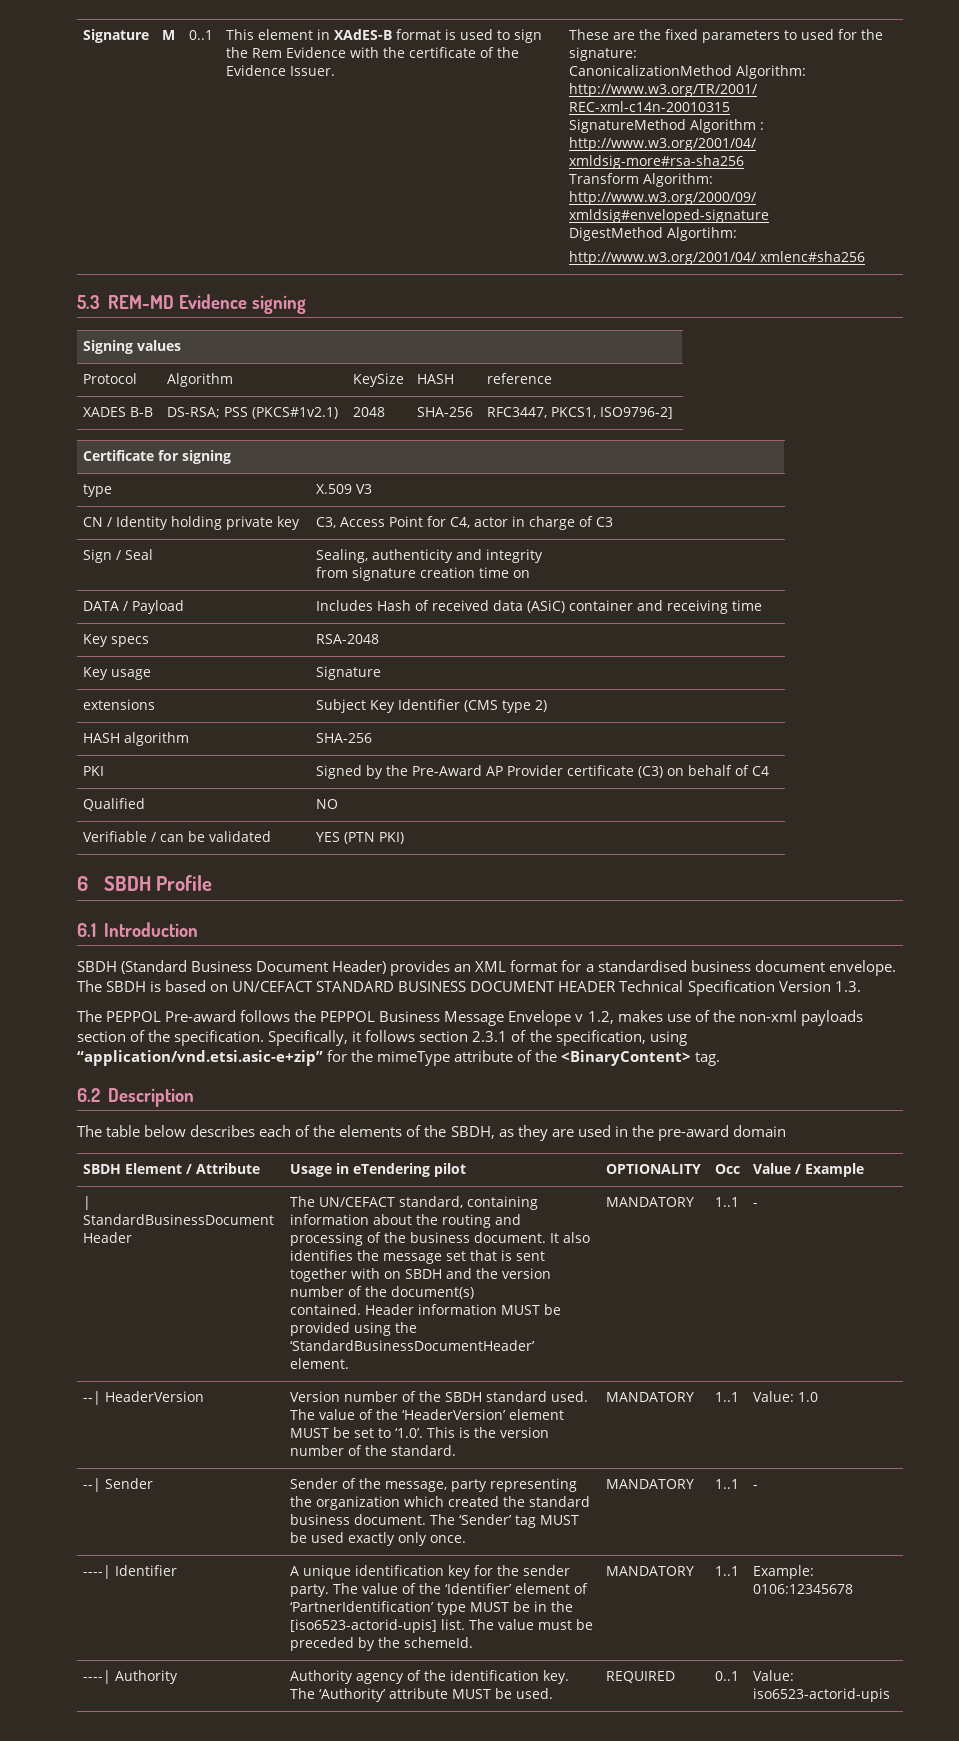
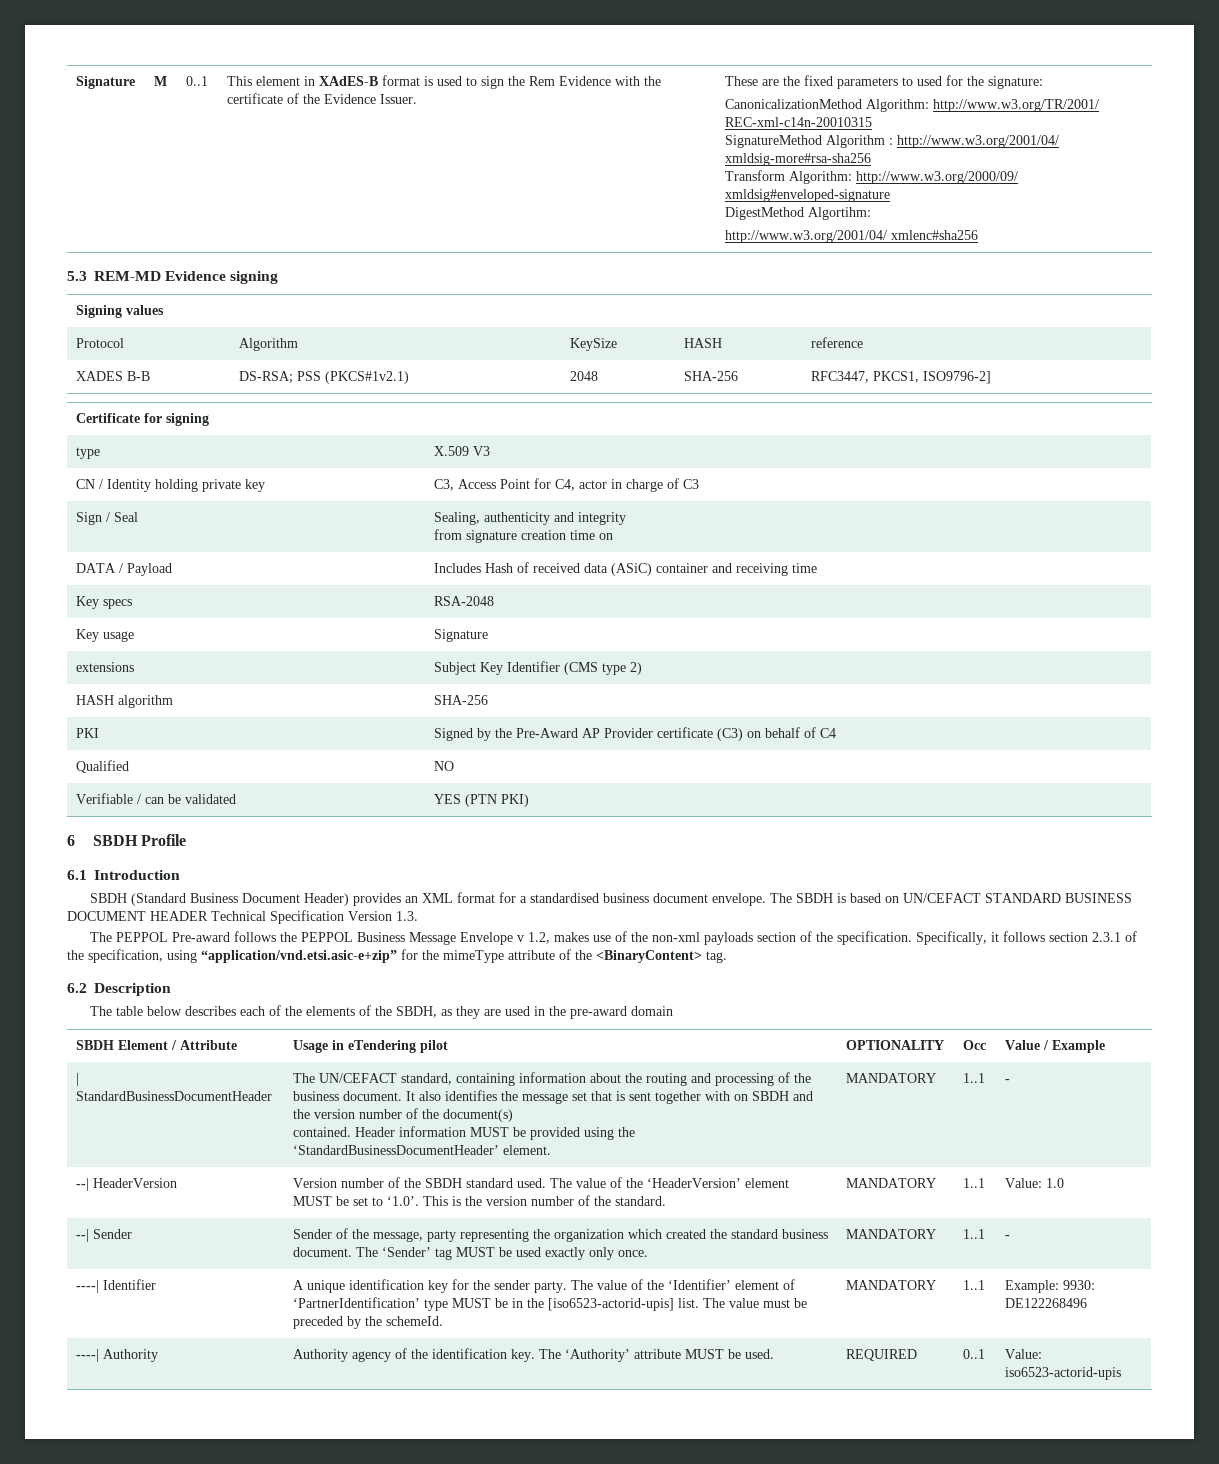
- ----| Identifier | A unique identification key for the sender party. The value of the ‘Identifier’ element of ‘PartnerIdentification’ type MUST be in the [iso6523-actorid-upis] list. The value must be preceded by the schemeId. | MANDATORY | 1..1 | Example: 0106:12345678
+ ----| Identifier | A unique identification key for the sender party. The value of the ‘Identifier’ element of ‘PartnerIdentification’ type MUST be in the [iso6523-actorid-upis] list. The value must be preceded by the schemeId. | MANDATORY | 1..1 | Example: 9930: DE122268496

